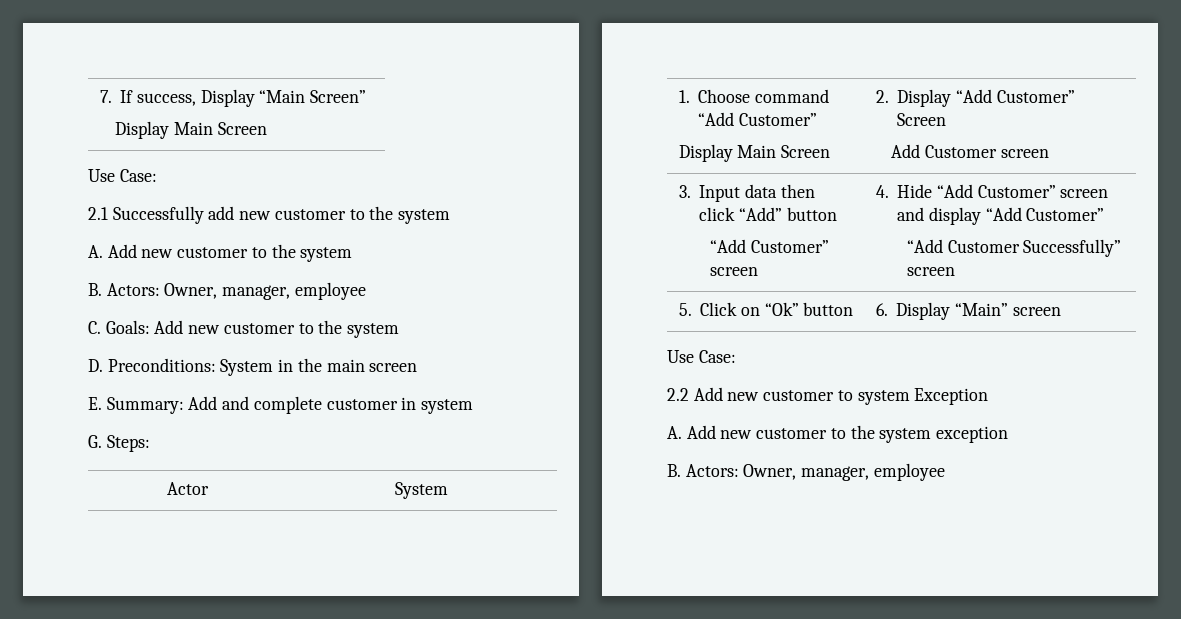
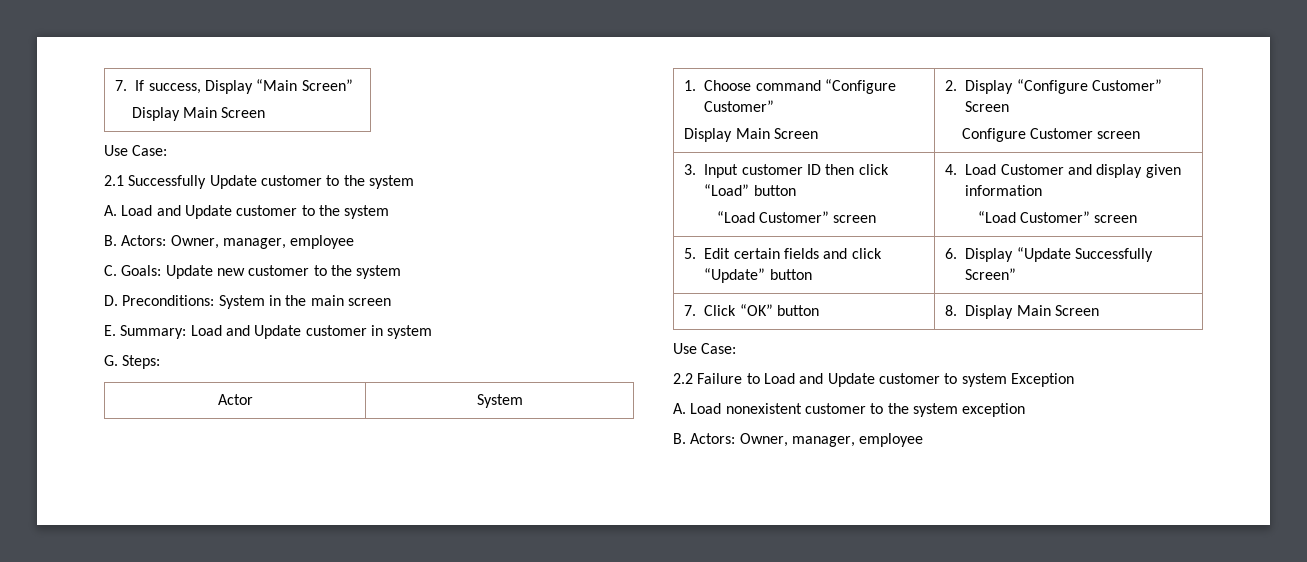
- 2.1 Successfully add new customer to the system
- A. Add new customer to the system
+ 2.1 Successfully Update customer to the system
+ A. Load and Update customer to the system
- C. Goals: Add new customer to the system
+ C. Goals: Update new customer to the system
- E. Summary: Add and complete customer in system
+ E. Summary: Load and Update customer in system
- 1. Choose command “Add Customer”
- Display Main Screen | 2. Display “Add Customer” Screen
- Add Customer screen
+ 1. Choose command “Configure Customer”
+ Display Main Screen | 2. Display “Configure Customer” Screen
+ Configure Customer screen
- 3. Input data then click “Add” button
- “Add Customer” screen | 4. Hide “Add Customer” screen and display “Add Customer”
- “Add Customer Successfully” screen
- 5. Click on “Ok” button | 6. Display “Main” screen
+ 3. Input customer ID then click “Load” button
+ “Load Customer” screen | 4. Load Customer and display given information
+ “Load Customer” screen
+ 5. Edit certain fields and click “Update” button | 6. Display “Update Successfully Screen”
+ 7. Click “OK” button | 8. Display Main Screen
  Use Case:
- 2.2 Add new customer to system Exception
+ 2.2 Failure to Load and Update customer to system Exception
- A. Add new customer to the system exception
+ A. Load nonexistent customer to the system exception

